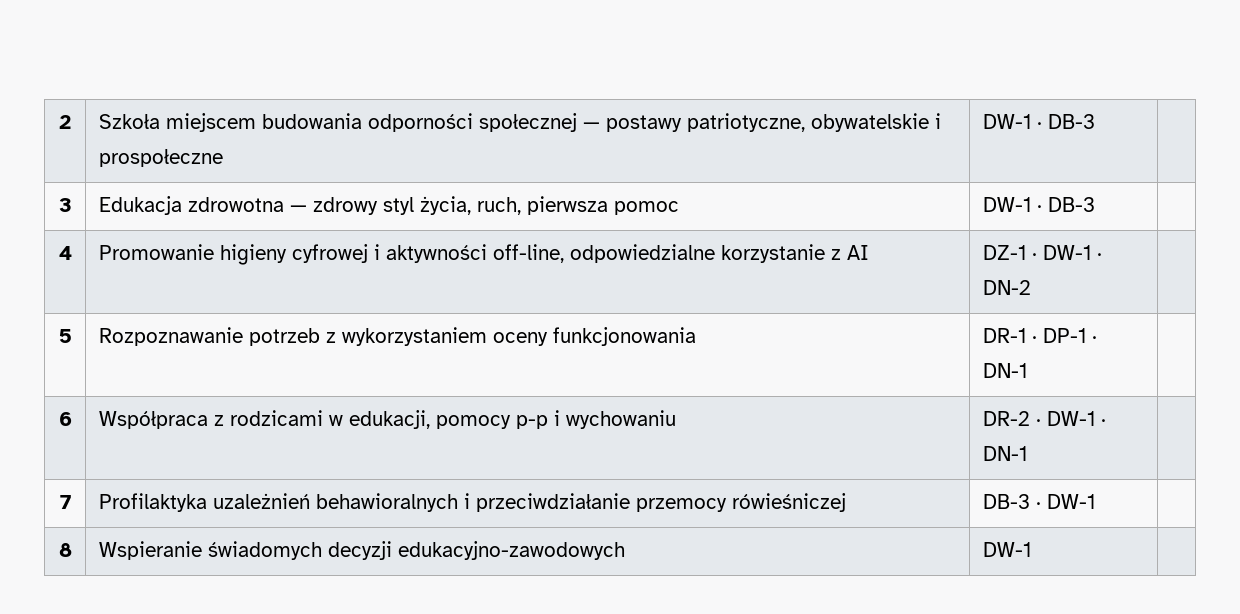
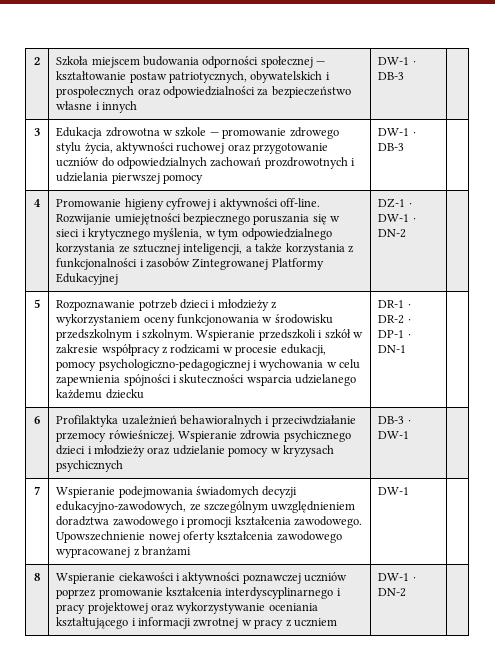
- 2 | Szkoła miejscem budowania odporności społecznej — postawy patriotyczne, obywatelskie i prospołeczne | DW-1 · DB-3 |
+ 2 | Szkoła miejscem budowania odporności społecznej — kształtowanie postaw patriotycznych, obywatelskich i prospołecznych oraz odpowiedzialności za bezpieczeństwo własne i innych | DW-1 · DB-3 |
- 3 | Edukacja zdrowotna — zdrowy styl życia, ruch, pierwsza pomoc | DW-1 · DB-3 |
+ 3 | Edukacja zdrowotna w szkole — promowanie zdrowego stylu życia, aktywności ruchowej oraz przygotowanie uczniów do odpowiedzialnych zachowań prozdrowotnych i udzielania pierwszej pomocy | DW-1 · DB-3 |
- 4 | Promowanie higieny cyfrowej i aktywności off-line, odpowiedzialne korzystanie z AI | DZ-1 · DW-1 · DN-2 |
+ 4 | Promowanie higieny cyfrowej i aktywności off-line. Rozwijanie umiejętności bezpiecznego poruszania się w sieci i krytycznego myślenia, w tym odpowiedzialnego korzystania ze sztucznej inteligencji, a także korzystania z funkcjonalności i zasobów Zintegrowanej Platformy Edukacyjnej | DZ-1 · DW-1 · DN-2 |
- Rozpoznawanie potrzeb z wykorzystaniem oceny funkcjonowania
+ Rozpoznawanie potrzeb dzieci i młodzieży z wykorzystaniem oceny funkcjonowania w środowisku przedszkolnym i szkolnym. Wspieranie przedszkoli i szkół w zakresie współpracy z rodzicami w procesie edukacji, pomocy psychologiczno-pedagogicznej i wychowania w celu zapewnienia spójności i skuteczności wsparcia udzielanego każdemu dziecku
- DR-1 · DP-1 · DN-1
+ DR-1 · DR-2 · DP-1 · DN-1
- 6 | Współpraca z rodzicami w edukacji, pomocy p-p i wychowaniu | DR-2 · DW-1 · DN-1 |
- 7 | Profilaktyka uzależnień behawioralnych i przeciwdziałanie przemocy rówieśniczej | DB-3 · DW-1 |
- 8 | Wspieranie świadomych decyzji edukacyjno-zawodowych | DW-1 |
+ 6 | Profilaktyka uzależnień behawioralnych i przeciwdziałanie przemocy rówieśniczej. Wspieranie zdrowia psychicznego dzieci i młodzieży oraz udzielanie pomocy w kryzysach psychicznych | DB-3 · DW-1 |
+ 7 | Wspieranie podejmowania świadomych decyzji edukacyjno-zawodowych, ze szczególnym uwzględnieniem doradztwa zawodowego i promocji kształcenia zawodowego. Upowszechnienie nowej oferty kształcenia zawodowego wypracowanej z branżami | DW-1 |
+ 8 | Wspieranie ciekawości i aktywności poznawczej uczniów poprzez promowanie kształcenia interdyscyplinarnego i pracy projektowej oraz wykorzystywanie oceniania kształtującego i informacji zwrotnej w pracy z uczniem | DW-1 · DN-2 |

